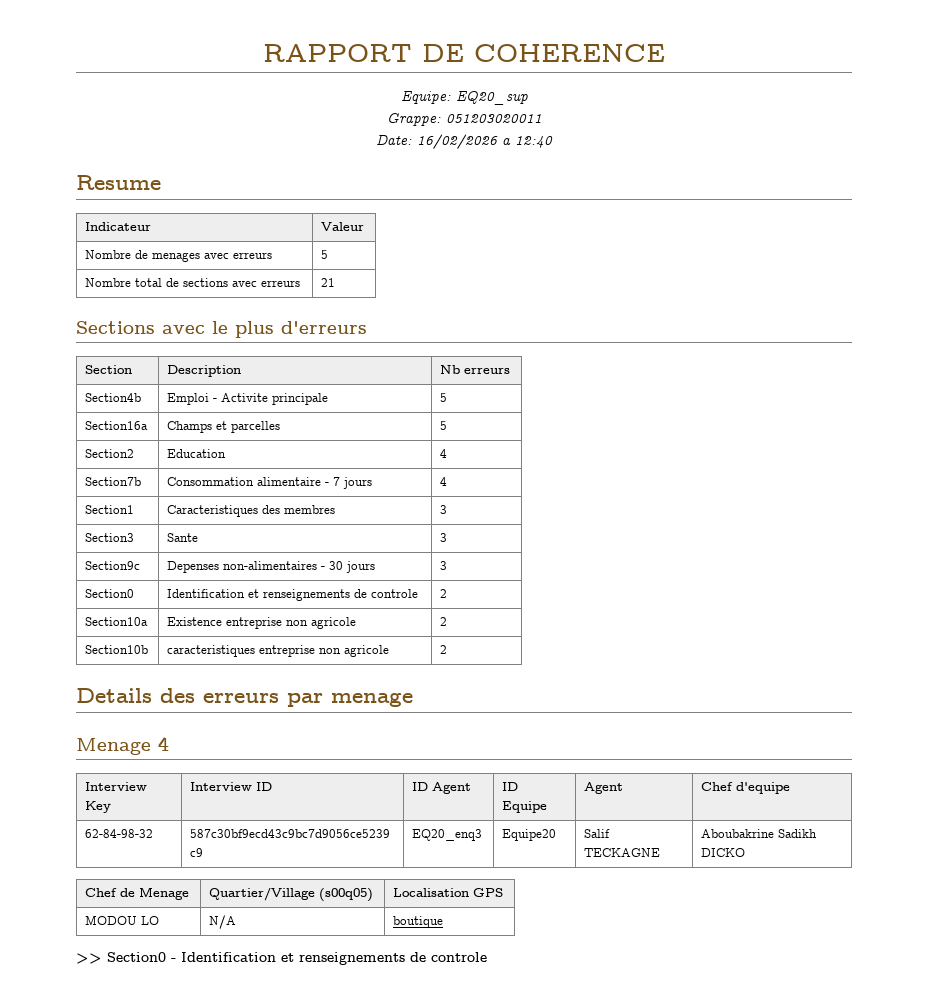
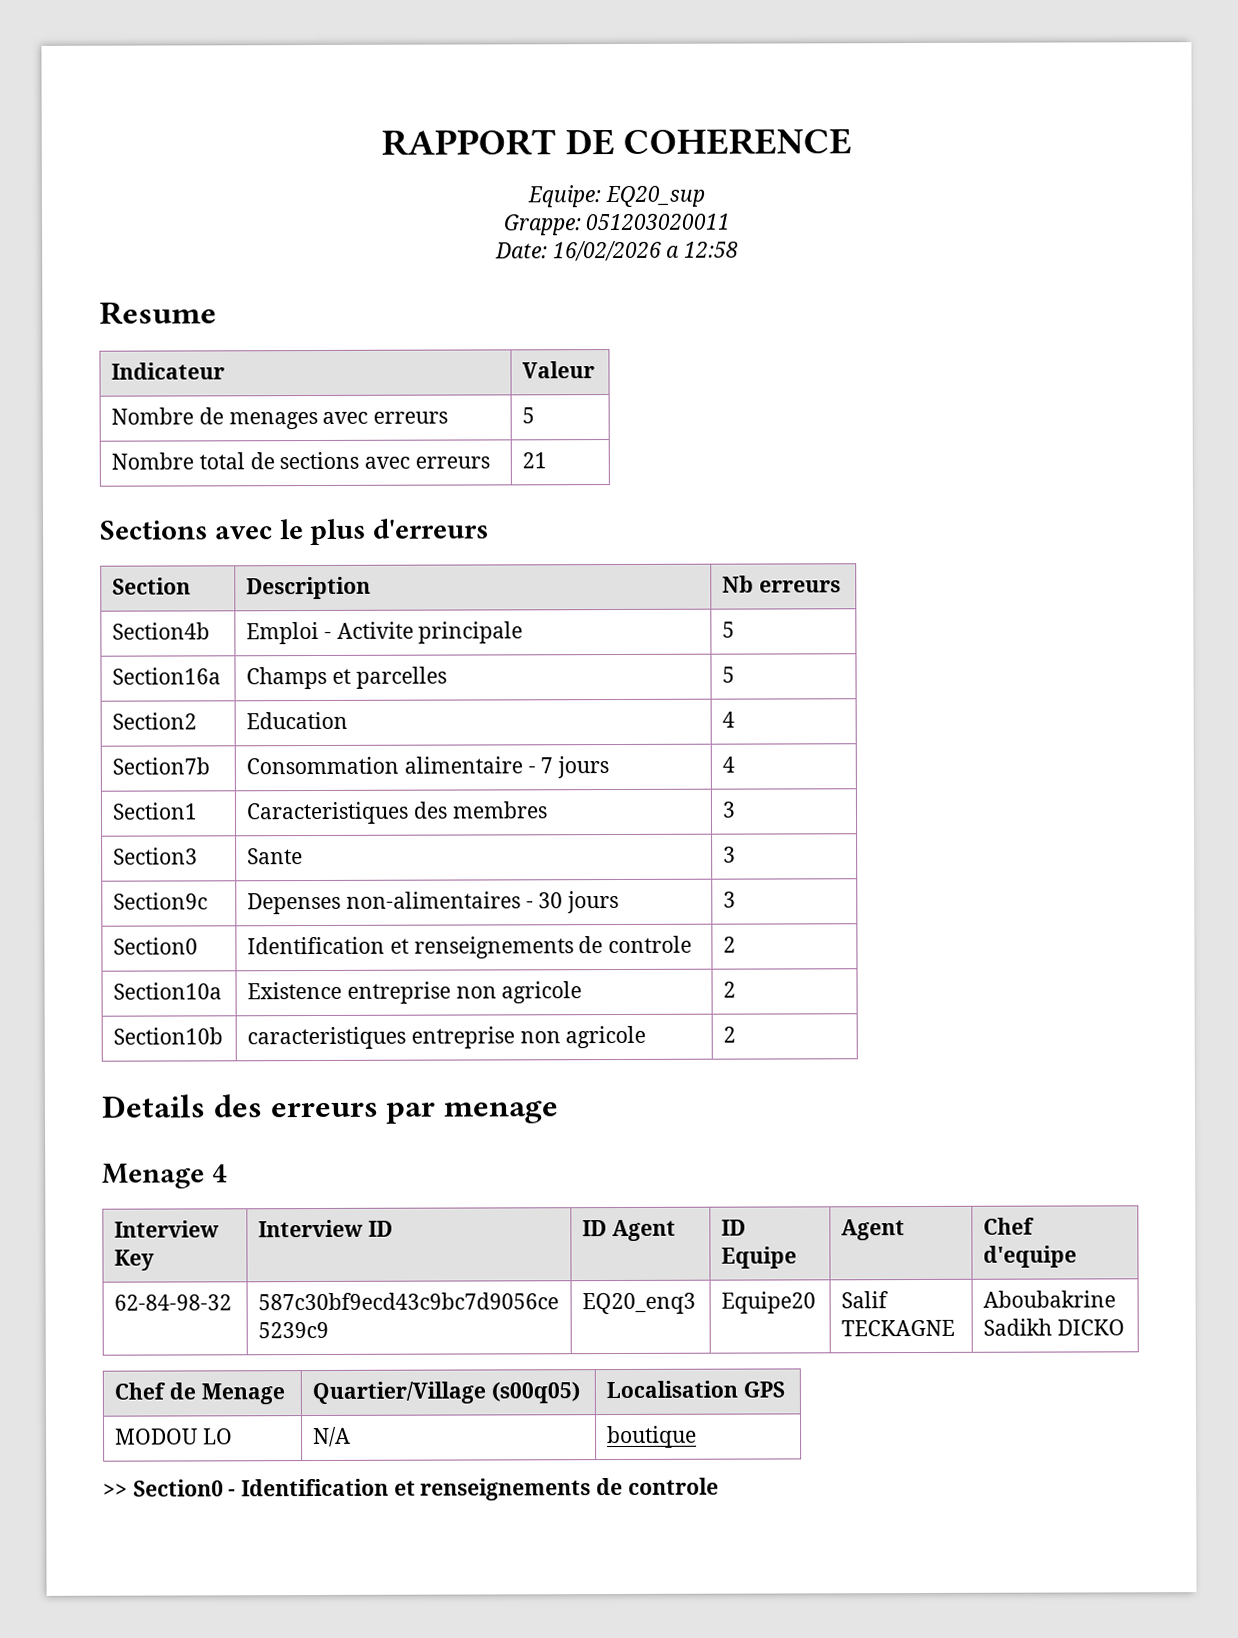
- Date: 16/02/2026 a 12:40
+ Date: 16/02/2026 a 12:58

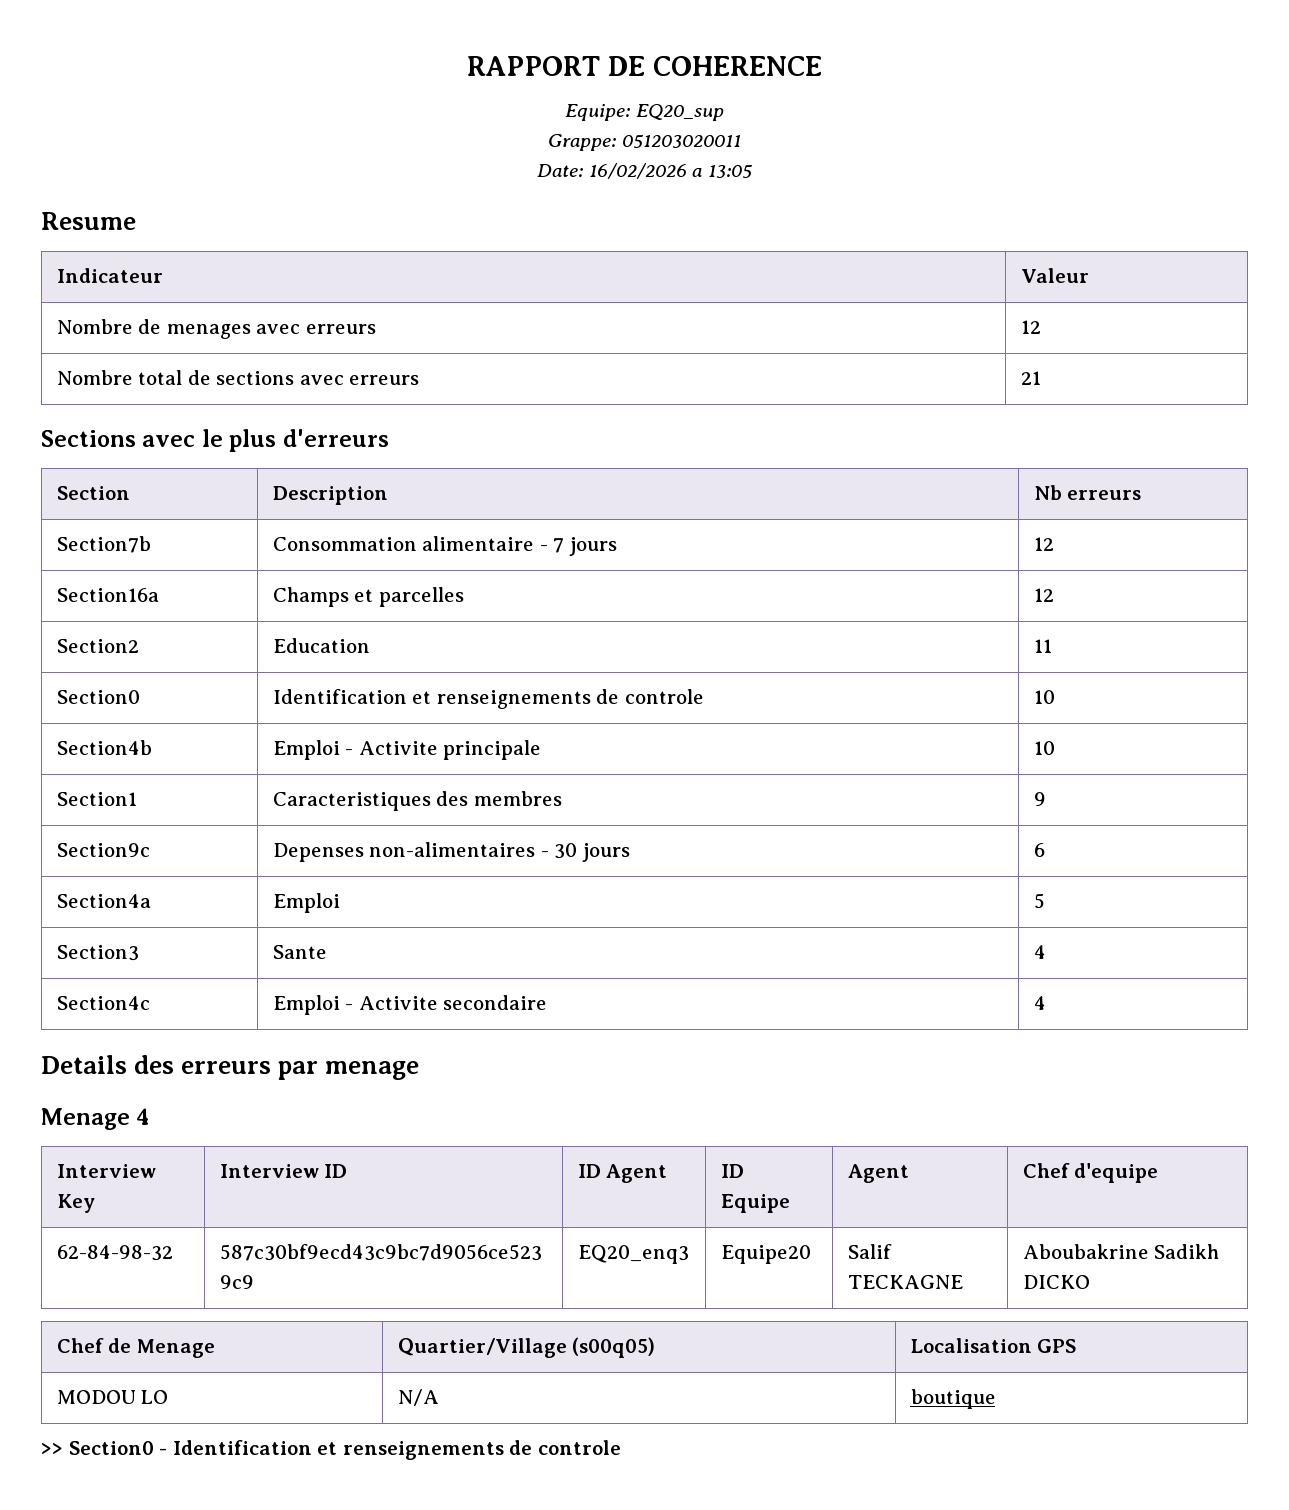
- Date: 16/02/2026 a 12:58
+ Date: 16/02/2026 a 13:05
- Nombre de menages avec erreurs | 5
+ Nombre de menages avec erreurs | 12
- Section4b | Emploi - Activite principale | 5
- Section16a | Champs et parcelles | 5
- Section2 | Education | 4
- Section7b | Consommation alimentaire - 7 jours | 4
+ Section7b | Consommation alimentaire - 7 jours | 12
+ Section16a | Champs et parcelles | 12
+ Section2 | Education | 11
+ Section0 | Identification et renseignements de controle | 10
+ Section4b | Emploi - Activite principale | 10
- Section1 | Caracteristiques des membres | 3
- Section3 | Sante | 3
+ Section1 | Caracteristiques des membres | 9
- Section9c | Depenses non-alimentaires - 30 jours | 3
- Section0 | Identification et renseignements de controle | 2
- Section10a | Existence entreprise non agricole | 2
- Section10b | caracteristiques entreprise non agricole | 2
+ Section9c | Depenses non-alimentaires - 30 jours | 6
+ Section4a | Emploi | 5
+ Section3 | Sante | 4
+ Section4c | Emploi - Activite secondaire | 4

